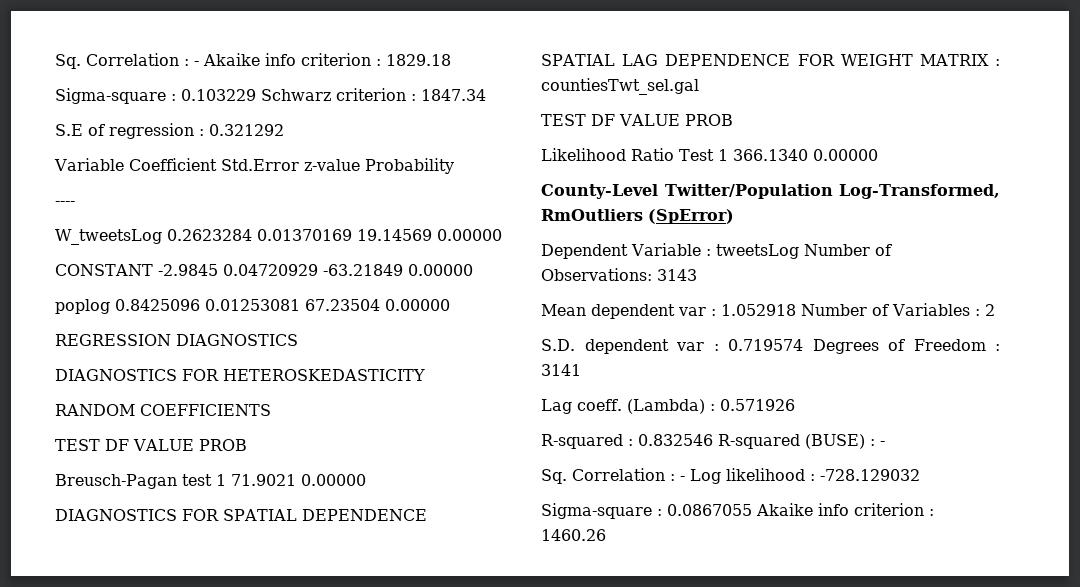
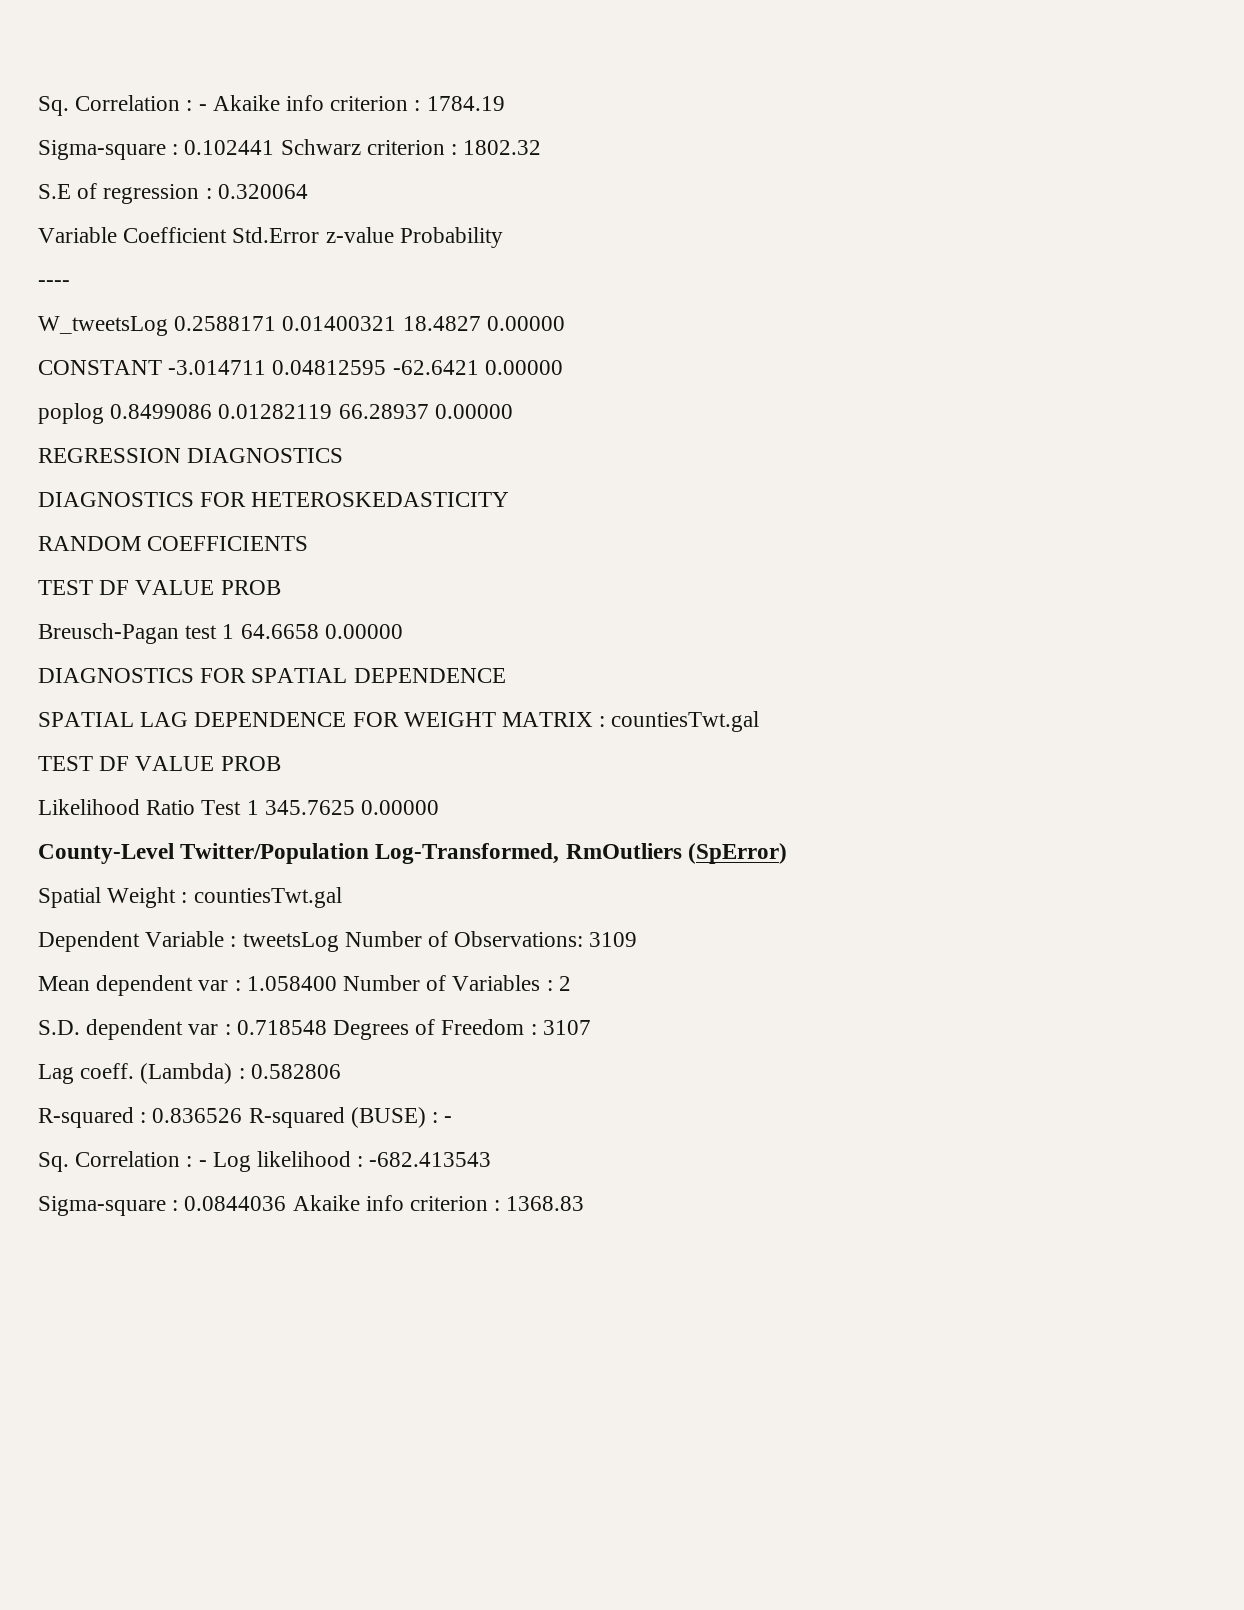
- Sq. Correlation : - Akaike info criterion : 1829.18
- Sigma-square : 0.103229 Schwarz criterion : 1847.34
+ Sq. Correlation : - Akaike info criterion : 1784.19
+ Sigma-square : 0.102441 Schwarz criterion : 1802.32
- S.E of regression : 0.321292
+ S.E of regression : 0.320064
- W_tweetsLog 0.2623284 0.01370169 19.14569 0.00000
+ W_tweetsLog 0.2588171 0.01400321 18.4827 0.00000
- CONSTANT -2.9845 0.04720929 -63.21849 0.00000
+ CONSTANT -3.014711 0.04812595 -62.6421 0.00000
- poplog 0.8425096 0.01253081 67.23504 0.00000
+ poplog 0.8499086 0.01282119 66.28937 0.00000
- Breusch-Pagan test 1 71.9021 0.00000
+ Breusch-Pagan test 1 64.6658 0.00000
- SPATIAL LAG DEPENDENCE FOR WEIGHT MATRIX : countiesTwt_sel.gal
+ SPATIAL LAG DEPENDENCE FOR WEIGHT MATRIX : countiesTwt.gal
- Likelihood Ratio Test 1 366.1340 0.00000
+ Likelihood Ratio Test 1 345.7625 0.00000
+ Spatial Weight : countiesTwt.gal
- Dependent Variable : tweetsLog Number of Observations: 3143
+ Dependent Variable : tweetsLog Number of Observations: 3109
- Mean dependent var : 1.052918 Number of Variables : 2
+ Mean dependent var : 1.058400 Number of Variables : 2
- S.D. dependent var : 0.719574 Degrees of Freedom : 3141
+ S.D. dependent var : 0.718548 Degrees of Freedom : 3107
- (Lambda) : 0.571926
+ (Lambda) : 0.582806
- R-squared : 0.832546 R-squared (BUSE) : -
+ R-squared : 0.836526 R-squared (BUSE) : -
- Sq. Correlation : - Log likelihood : -728.129032
- Sigma-square : 0.0867055 Akaike info criterion : 1460.26
+ Sq. Correlation : - Log likelihood : -682.413543
+ Sigma-square : 0.0844036 Akaike info criterion : 1368.83

